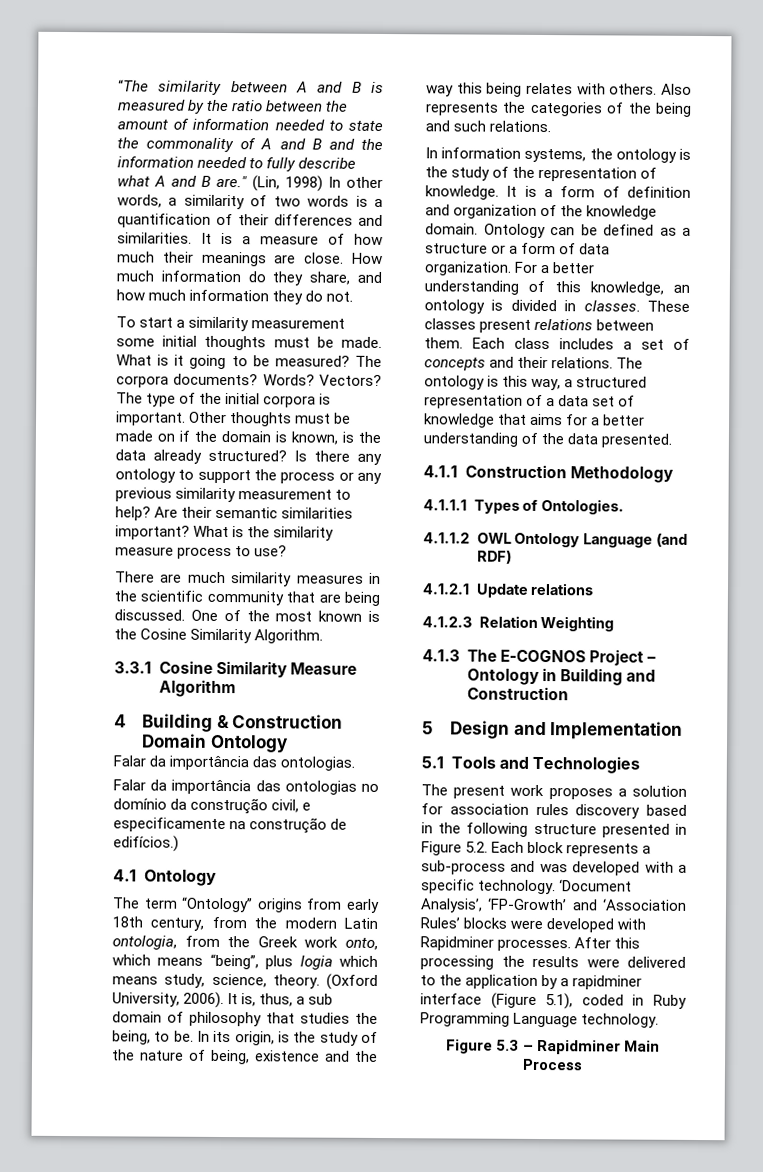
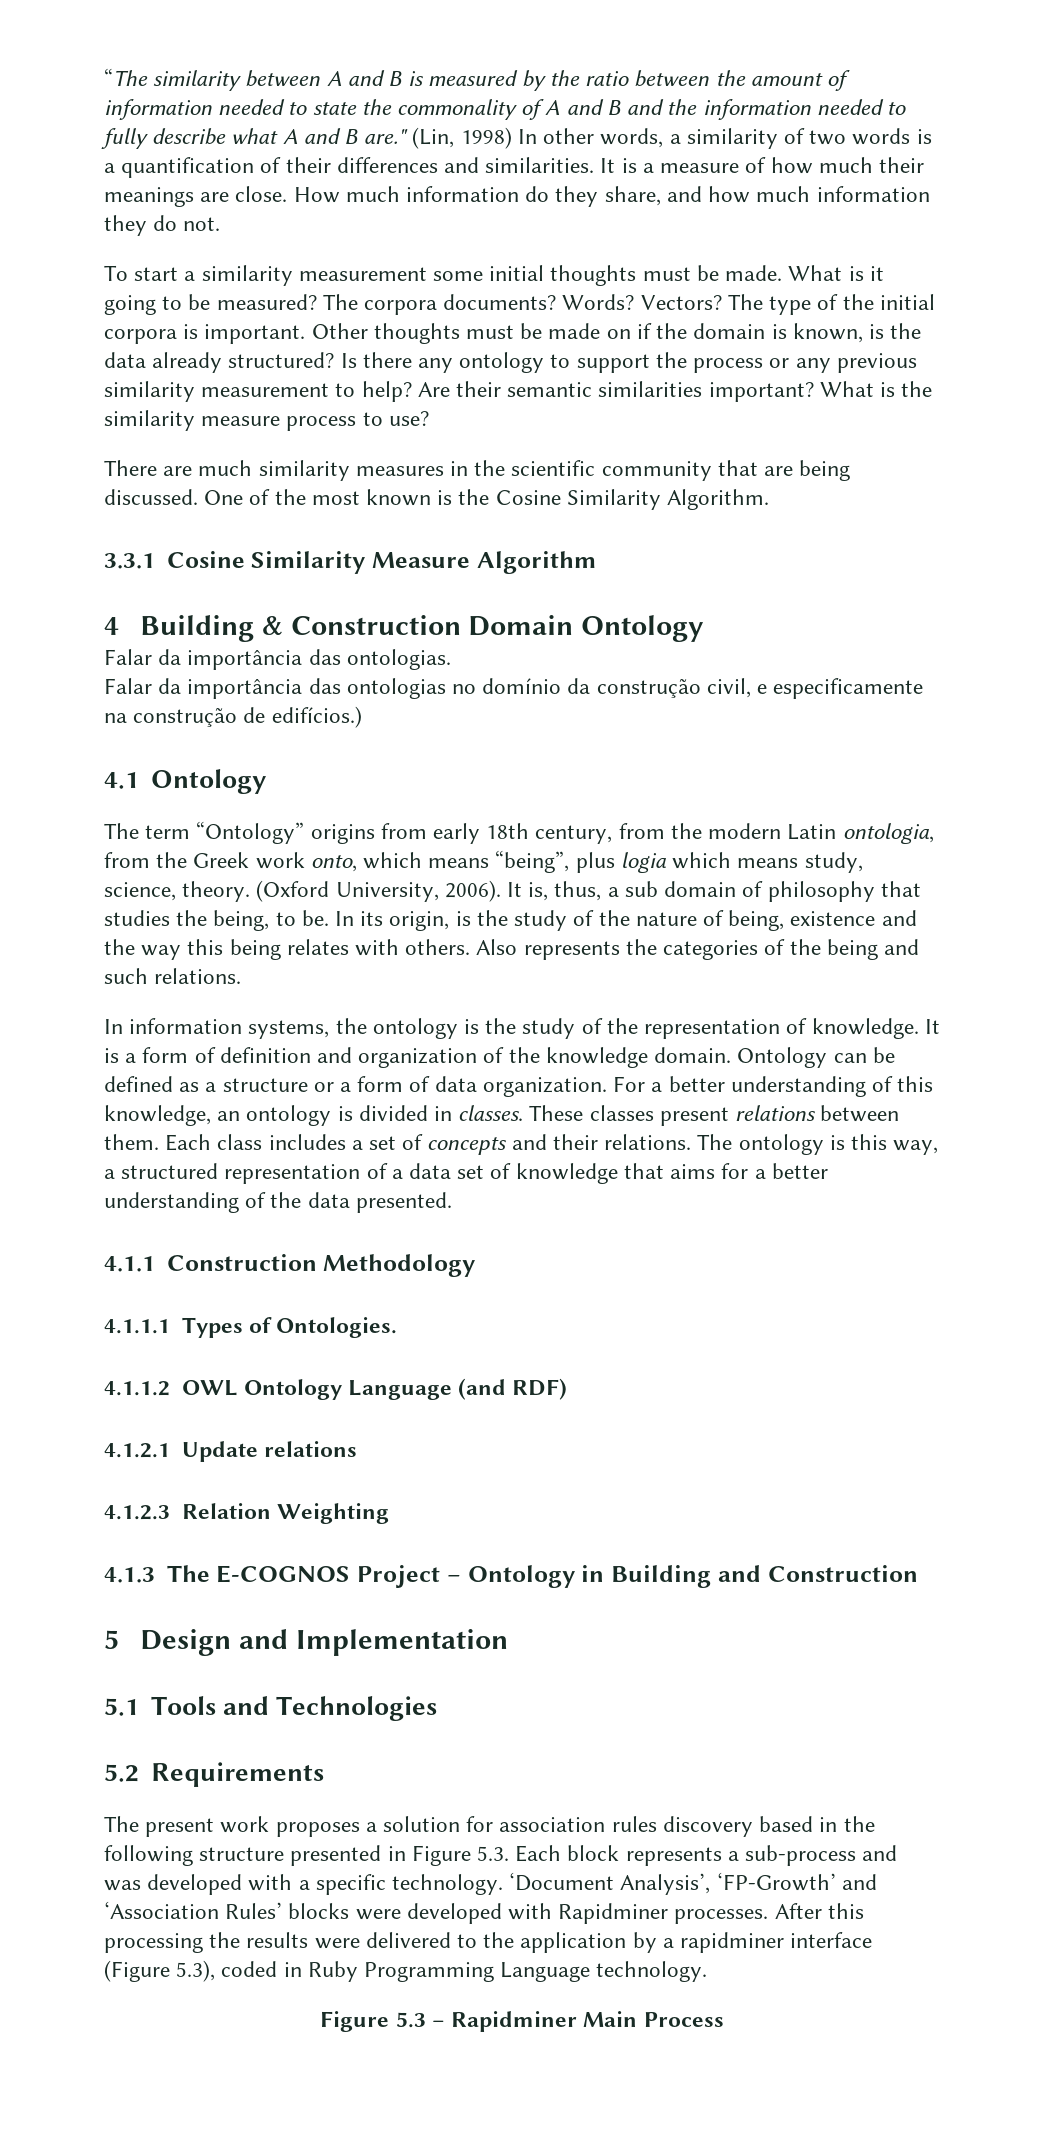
+ 5.2 Requirements
- The present work proposes a solution for association rules discovery based in the following structure presented in Figure 5.2. Each block represents a sub-process and was developed with a specific technology.
+ The present work proposes a solution for association rules discovery based in the following structure presented in Figure 5.3. Each block represents a sub-process and was developed with a specific technology.
- After this processing the results were delivered to the application by a rapidminer interface (Figure 5.1), coded in Ruby Programming Language technology.
+ After this processing the results were delivered to the application by a rapidminer interface (Figure 5.3), coded in Ruby Programming Language technology.

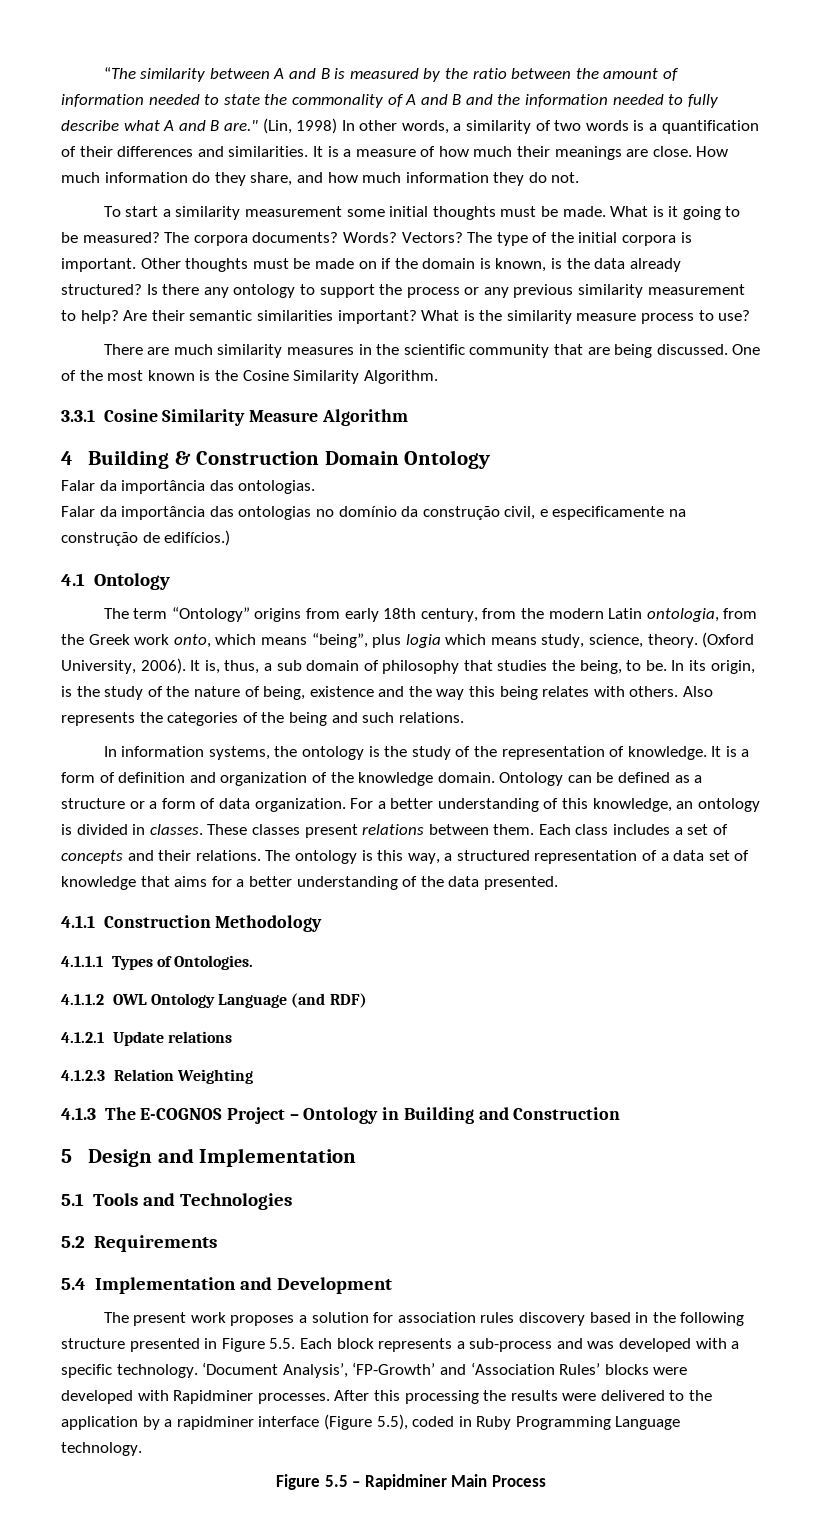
+ 5.4 Implementation and Development
- The present work proposes a solution for association rules discovery based in the following structure presented in Figure 5.3. Each block represents a sub-process and was developed with a specific technology.
+ The present work proposes a solution for association rules discovery based in the following structure presented in Figure 5.5. Each block represents a sub-process and was developed with a specific technology.
- After this processing the results were delivered to the application by a rapidminer interface (Figure 5.3), coded in Ruby Programming Language technology.
+ After this processing the results were delivered to the application by a rapidminer interface (Figure 5.5), coded in Ruby Programming Language technology.
- Figure 5.3 – Rapidminer Main Process
+ Figure 5.5 – Rapidminer Main Process

